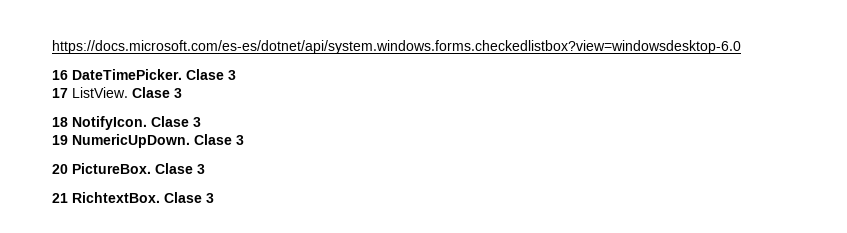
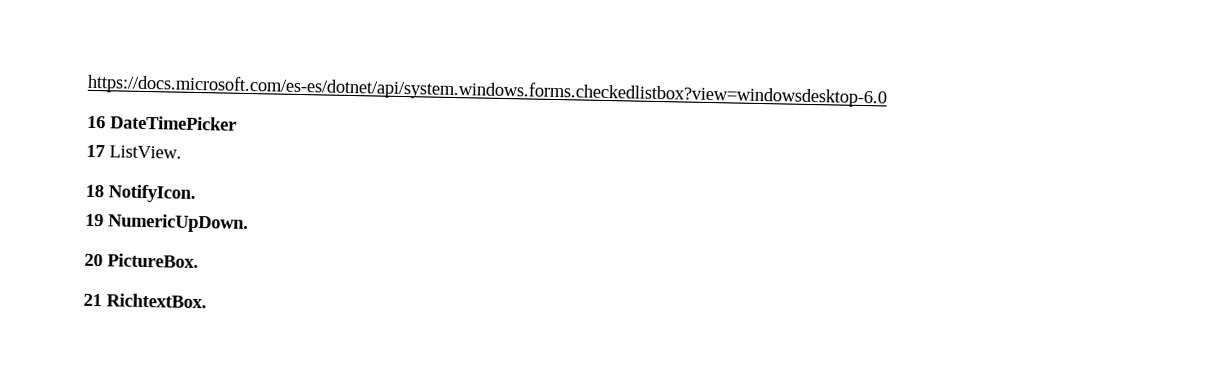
- 16 DateTimePicker. Clase 3
+ 16 DateTimePicker
- 17 ListView. Clase 3
+ 17 ListView.
- 18 NotifyIcon. Clase 3
+ 18 NotifyIcon.
- 19 NumericUpDown. Clase 3
+ 19 NumericUpDown.
- 20 PictureBox. Clase 3
+ 20 PictureBox.
- 21 RichtextBox. Clase 3
+ 21 RichtextBox.

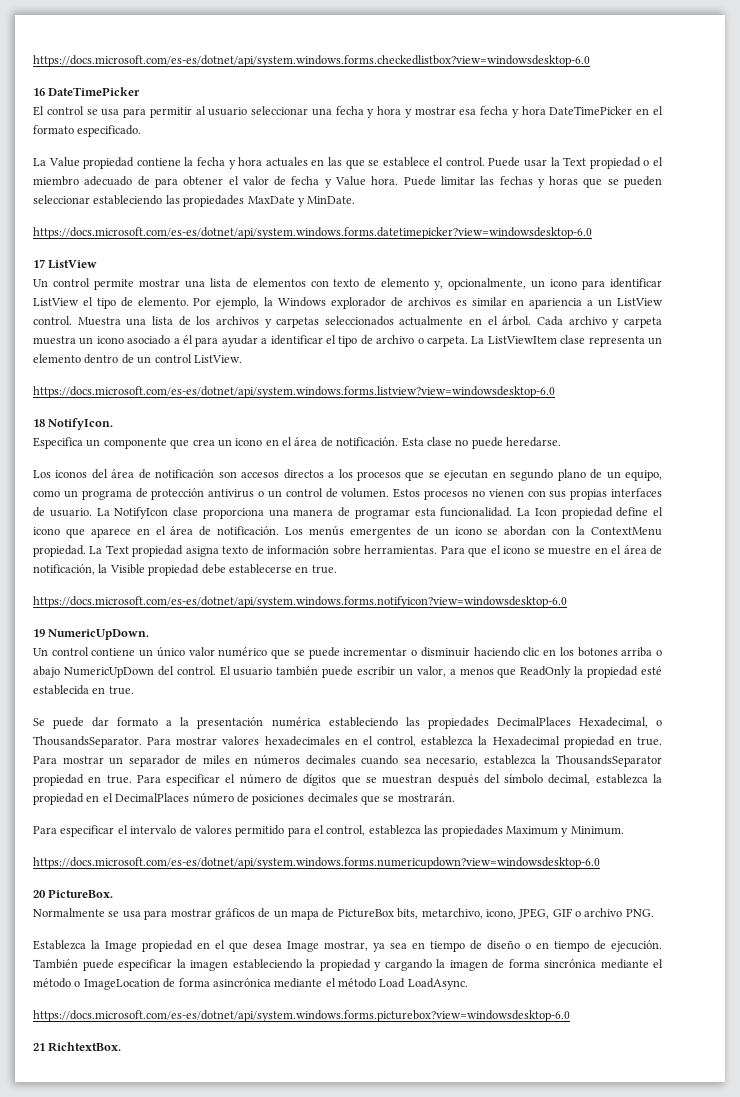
- 17 ListView.
+ El control se usa para permitir al usuario seleccionar una fecha y hora y mostrar esa fecha y hora DateTimePicker en el formato especificado.
+ La Value propiedad contiene la fecha y hora actuales en las que se establece el control. Puede usar la Text propiedad o el miembro adecuado de para obtener el valor de fecha y Value hora. Puede limitar las fechas y horas que se pueden seleccionar estableciendo las propiedades MaxDate y MinDate.
+ https://docs.microsoft.com/es-es/dotnet/api/system.windows.forms.datetimepicker?view=windowsdesktop-6.0
+ 17 ListView
+ Un control permite mostrar una lista de elementos con texto de elemento y, opcionalmente, un icono para identificar ListView el tipo de elemento. Por ejemplo, la Windows explorador de archivos es similar en apariencia a un ListView control. Muestra una lista de los archivos y carpetas seleccionados actualmente en el árbol. Cada archivo y carpeta muestra un icono asociado a él para ayudar a identificar el tipo de archivo o carpeta. La ListViewItem clase representa un elemento dentro de un control ListView.
+ https://docs.microsoft.com/es-es/dotnet/api/system.windows.forms.listview?view=windowsdesktop-6.0
+ Especifica un componente que crea un icono en el área de notificación. Esta clase no puede heredarse.
+ Los iconos del área de notificación son accesos directos a los procesos que se ejecutan en segundo plano de un equipo, como un programa de protección antivirus o un control de volumen. Estos procesos no vienen con sus propias interfaces de usuario. La NotifyIcon clase proporciona una manera de programar esta funcionalidad. La Icon propiedad define el icono que aparece en el área de notificación. Los menús emergentes de un icono se abordan con la ContextMenu propiedad. La Text propiedad asigna texto de información sobre herramientas. Para que el icono se muestre en el área de notificación, la Visible propiedad debe establecerse en true.
+ https://docs.microsoft.com/es-es/dotnet/api/system.windows.forms.notifyicon?view=windowsdesktop-6.0
  19 NumericUpDown.
+ Un control contiene un único valor numérico que se puede incrementar o disminuir haciendo clic en los botones arriba o abajo NumericUpDown del control. El usuario también puede escribir un valor, a menos que ReadOnly la propiedad esté establecida en true.
+ Se puede dar formato a la presentación numérica estableciendo las propiedades DecimalPlaces Hexadecimal, o ThousandsSeparator. Para mostrar valores hexadecimales en el control, establezca la Hexadecimal propiedad en true. Para mostrar un separador de miles en números decimales cuando sea necesario, establezca la ThousandsSeparator propiedad en true. Para especificar el número de dígitos que se muestran después del símbolo decimal, establezca la propiedad en el DecimalPlaces número de posiciones decimales que se mostrarán.
+ Para especificar el intervalo de valores permitido para el control, establezca las propiedades Maximum y Minimum.
+ https://docs.microsoft.com/es-es/dotnet/api/system.windows.forms.numericupdown?view=windowsdesktop-6.0
  20 PictureBox.
+ Normalmente se usa para mostrar gráficos de un mapa de PictureBox bits, metarchivo, icono, JPEG, GIF o archivo PNG.
+ Establezca la Image propiedad en el que desea Image mostrar, ya sea en tiempo de diseño o en tiempo de ejecución. También puede especificar la imagen estableciendo la propiedad y cargando la imagen de forma sincrónica mediante el método o ImageLocation de forma asincrónica mediante el método Load LoadAsync.
+ https://docs.microsoft.com/es-es/dotnet/api/system.windows.forms.picturebox?view=windowsdesktop-6.0

